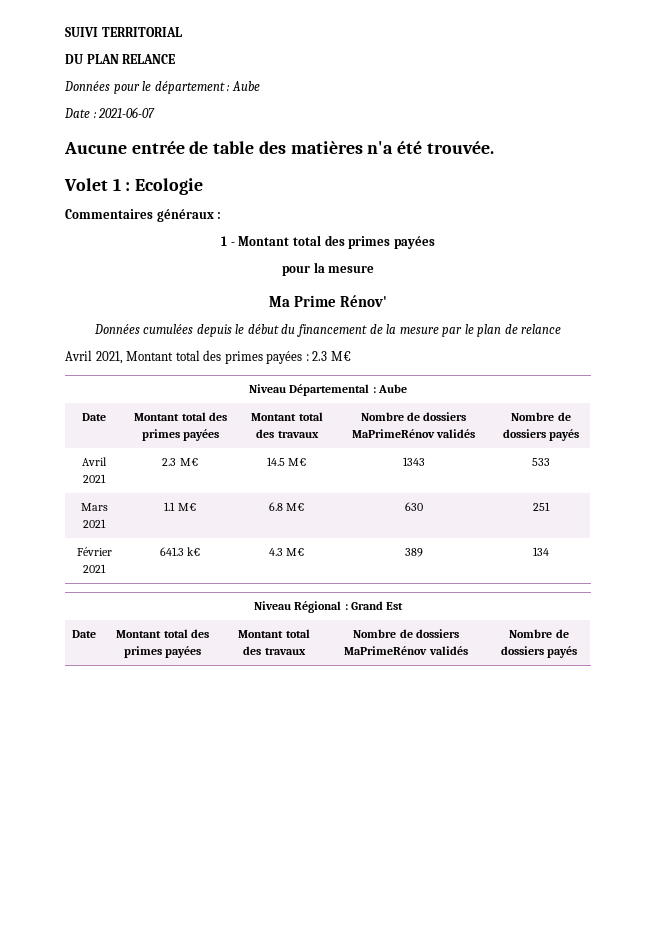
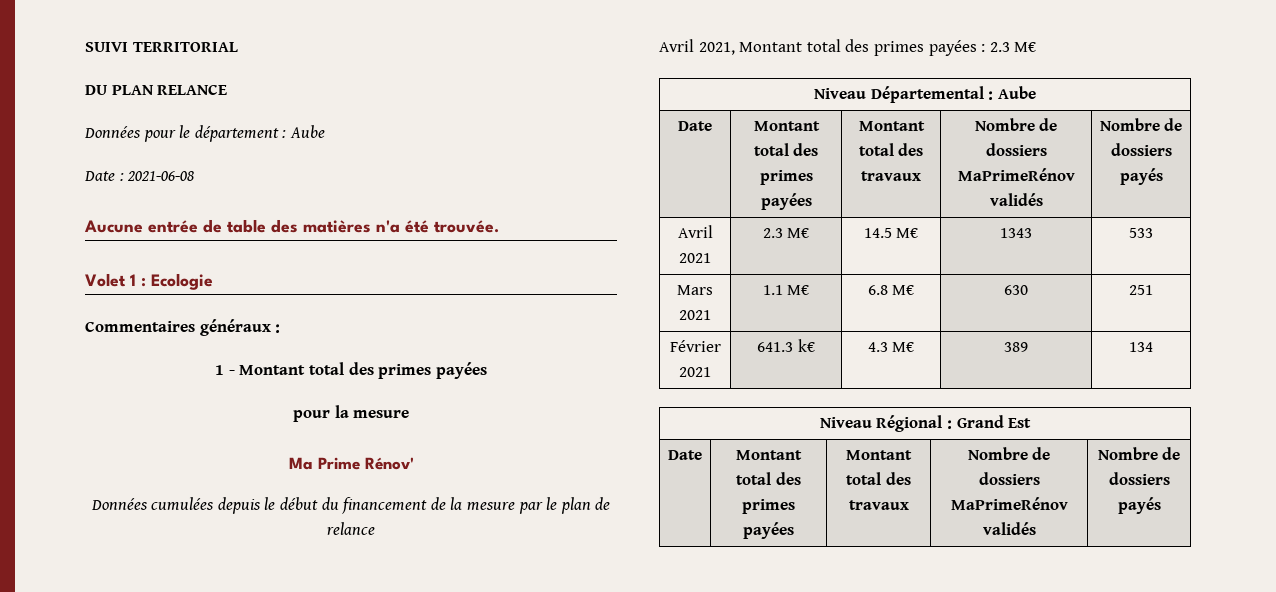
- Date : 2021-06-07
+ Date : 2021-06-08

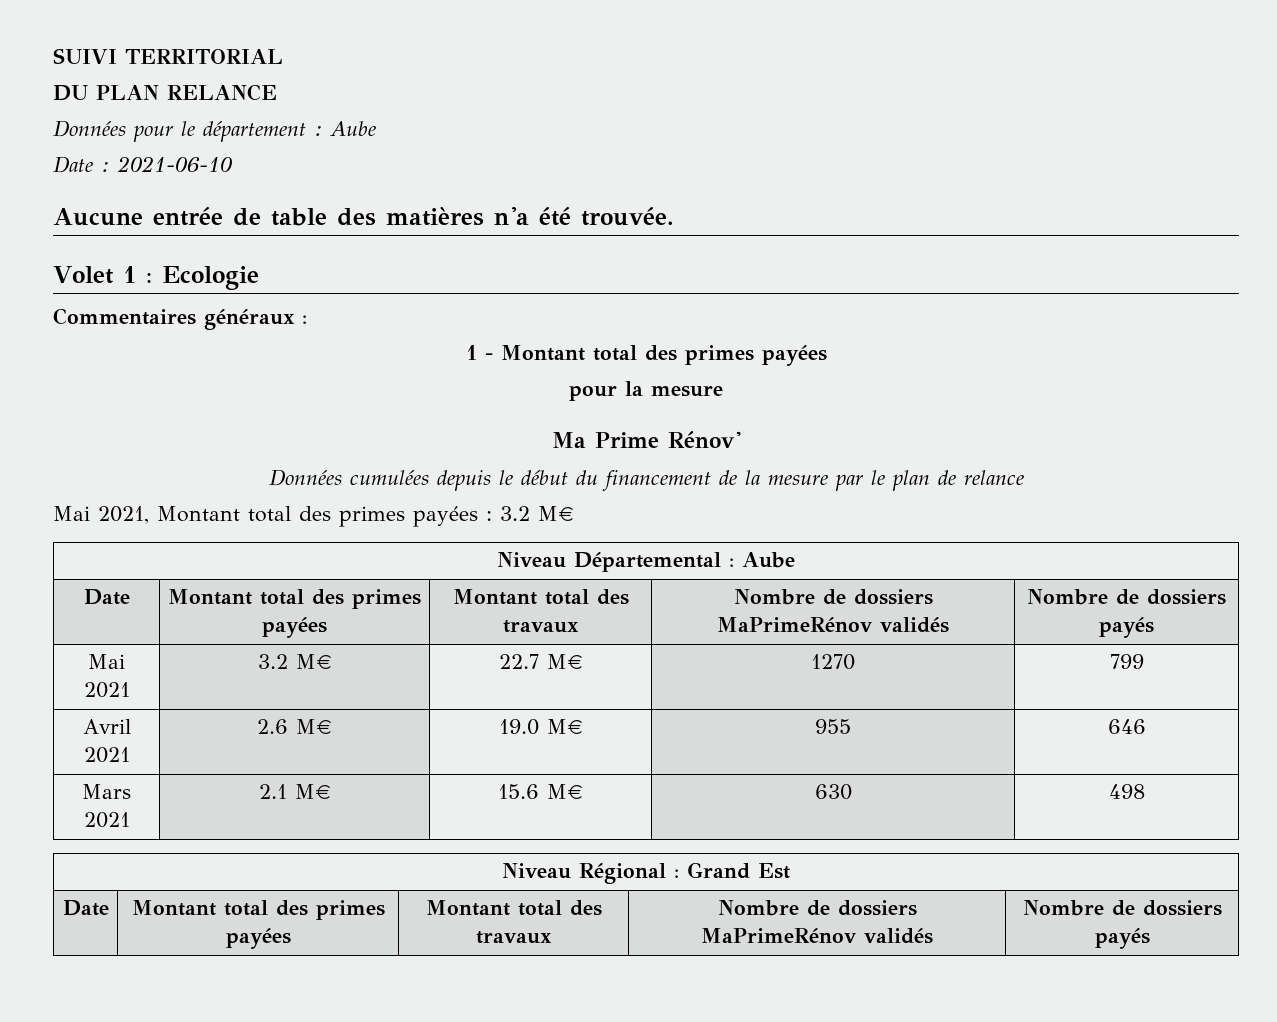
- Date : 2021-06-08
+ Date : 2021-06-10
- Avril 2021, Montant total des primes payées : 2.3 M€
+ Mai 2021, Montant total des primes payées : 3.2 M€
+ Mai 2021 | 3.2 M€ | 22.7 M€ | 1270 | 799
- Avril 2021 | 2.3 M€ | 14.5 M€ | 1343 | 533
+ Avril 2021 | 2.6 M€ | 19.0 M€ | 955 | 646
- Mars 2021 | 1.1 M€ | 6.8 M€ | 630 | 251
- Février 2021 | 641.3 k€ | 4.3 M€ | 389 | 134
+ Mars 2021 | 2.1 M€ | 15.6 M€ | 630 | 498

